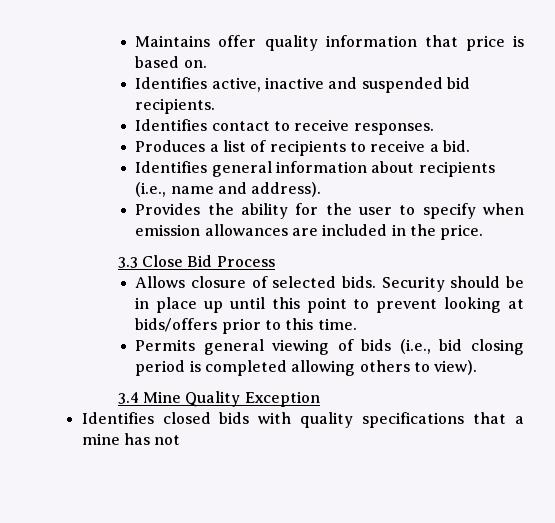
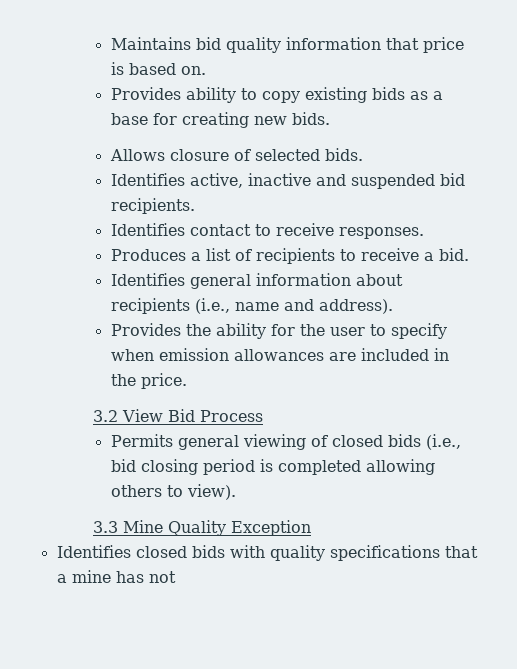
- Maintains offer quality information that price is based on.
+ Maintains bid quality information that price is based on.
+ Provides ability to copy existing bids as a base for creating new bids.
+ Allows closure of selected bids.
- 3.3 Close Bid Process
+ 3.2 View Bid Process
- Allows closure of selected bids. Security should be in place up until this point to prevent looking at bids/offers prior to this time.
- Permits general viewing of bids (i.e., bid closing period is completed allowing others to view).
+ Permits general viewing of closed bids (i.e., bid closing period is completed allowing others to view).
- 3.4 Mine Quality Exception
+ 3.3 Mine Quality Exception

